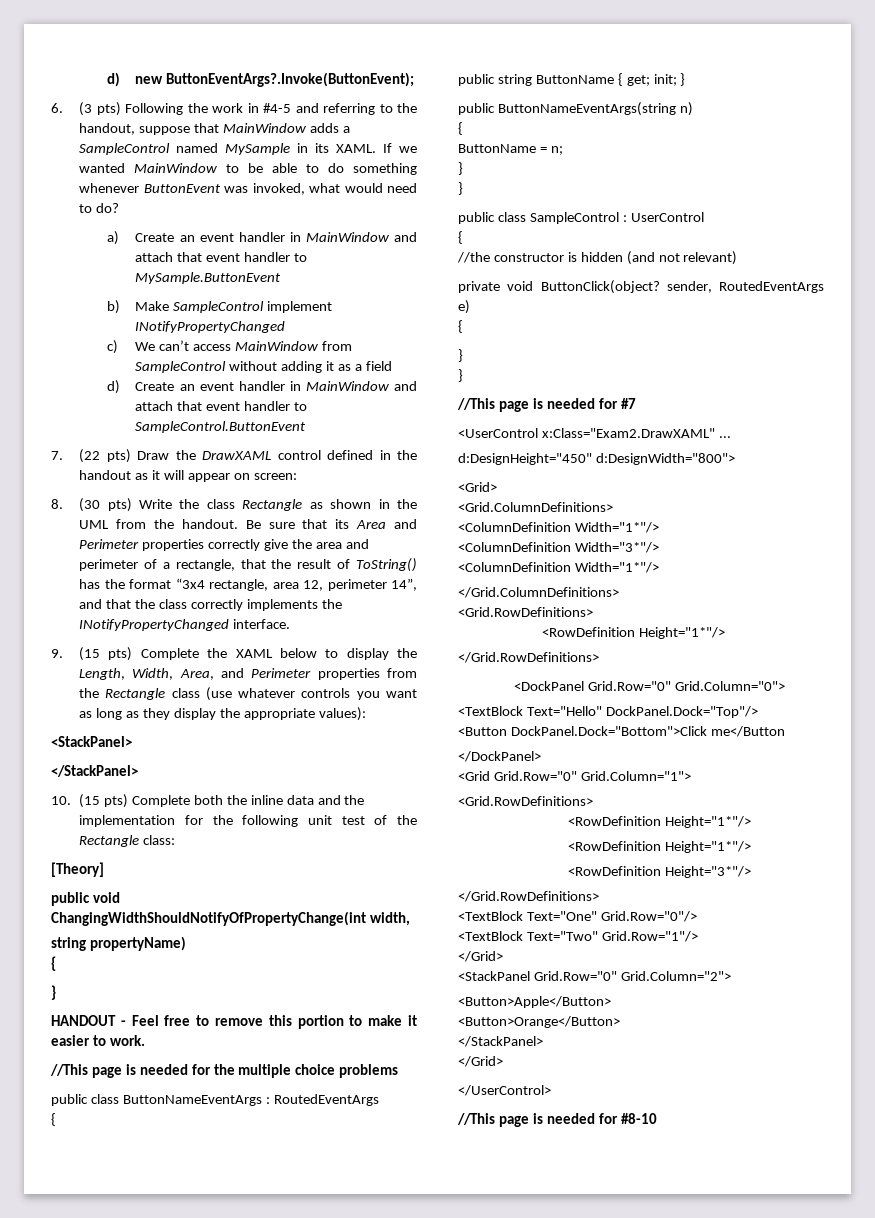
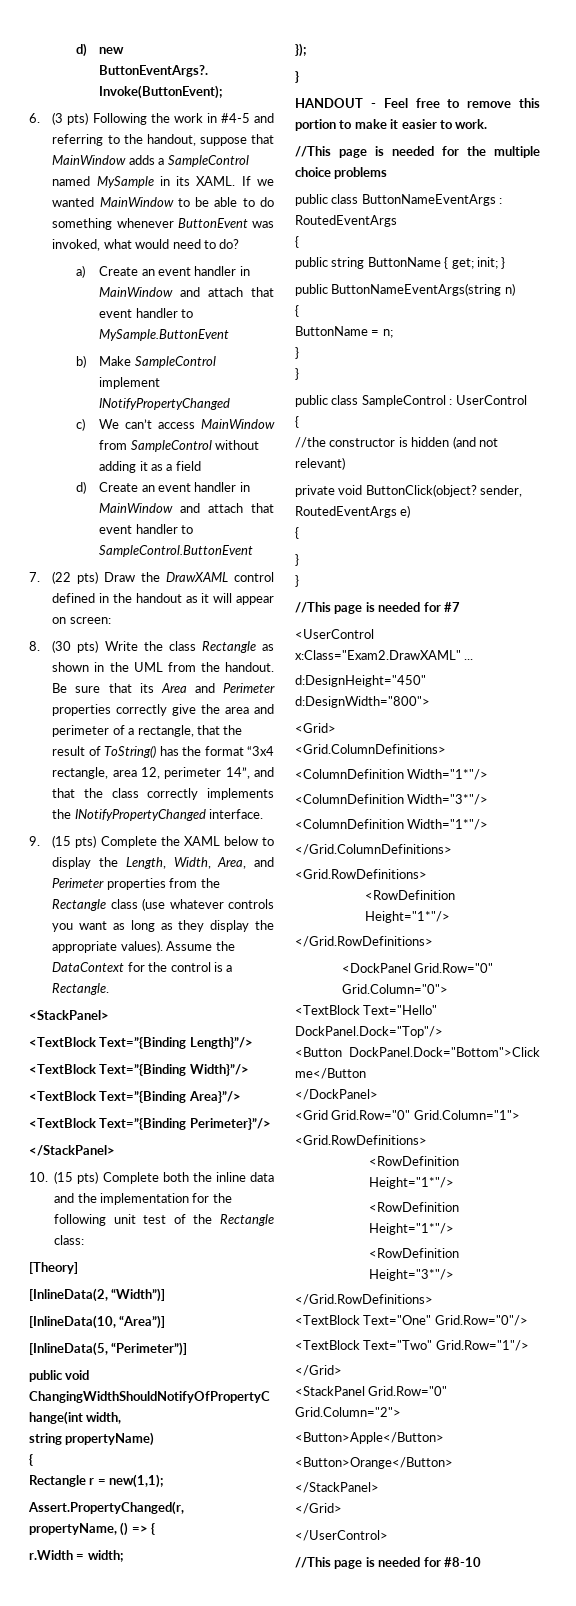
- 9. (15 pts) Complete the XAML below to display the Length, Width, Area, and Perimeter properties from the Rectangle class (use whatever controls you want as long as they display the appropriate values):
+ 9. (15 pts) Complete the XAML below to display the Length, Width, Area, and Perimeter properties from the Rectangle class (use whatever controls you want as long as they display the appropriate values). Assume the DataContext for the control is a Rectangle.
  <StackPanel>
+ <TextBlock Text=”{Binding Length}”/>
+ <TextBlock Text=”{Binding Width}”/>
+ <TextBlock Text=”{Binding Area}”/>
+ <TextBlock Text=”{Binding Perimeter}”/>
+ [InlineData(2, “Width”)]
+ [InlineData(10, “Area”)]
+ [InlineData(5, “Perimeter”)]
+ Rectangle r = new(1,1);
+ Assert.PropertyChanged(r, propertyName, () => {
+ r.Width = width;
+ });

